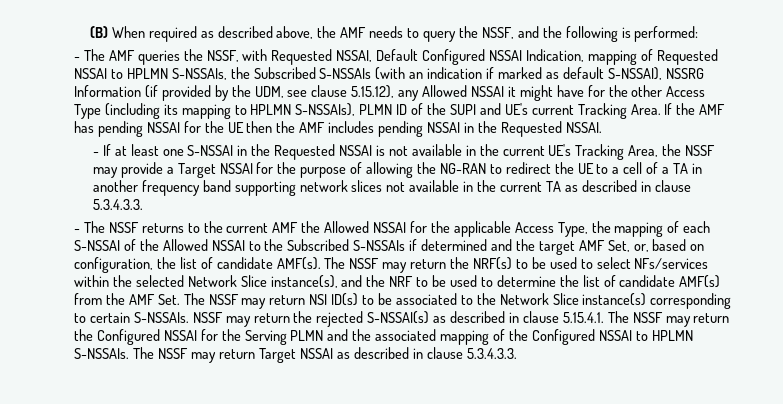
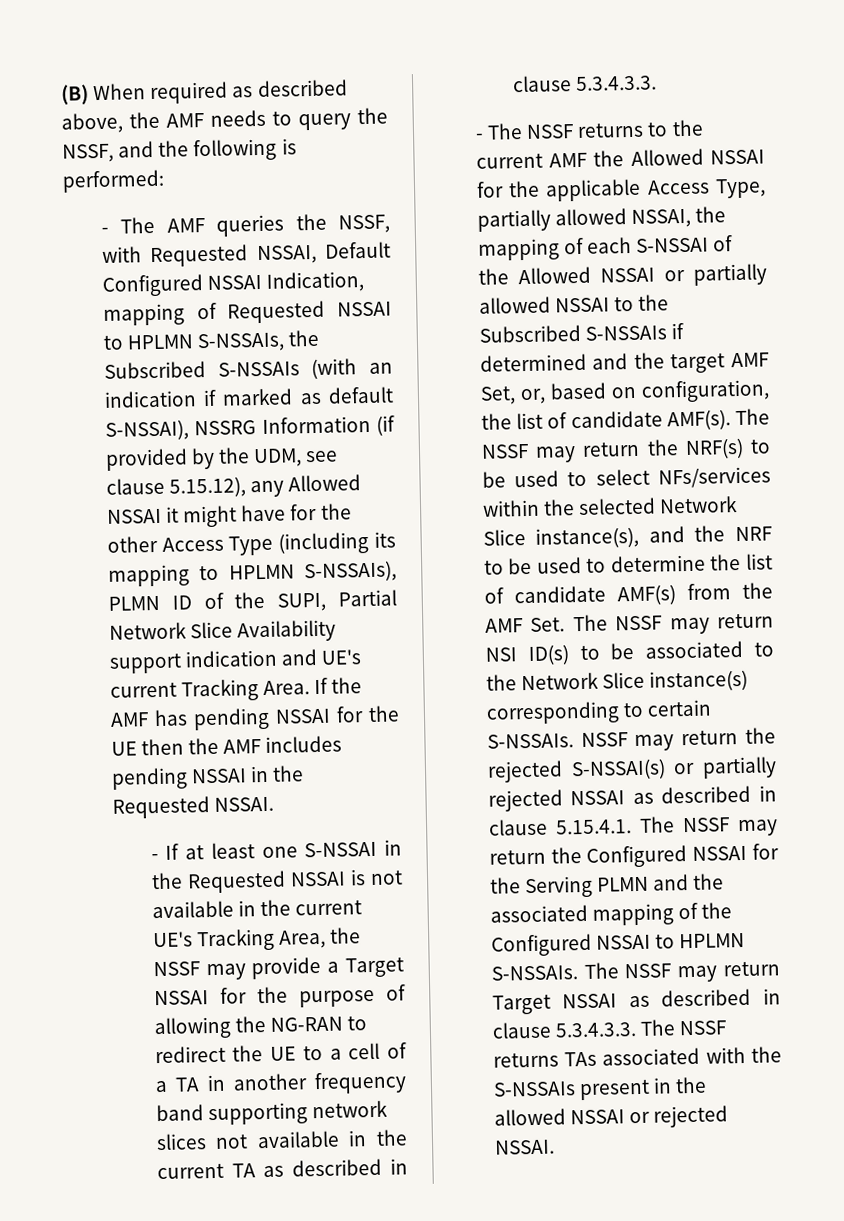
- - The AMF queries the NSSF, with Requested NSSAI, Default Configured NSSAI Indication, mapping of Requested NSSAI to HPLMN S-NSSAIs, the Subscribed S-NSSAIs (with an indication if marked as default S-NSSAI), NSSRG Information (if provided by the UDM, see clause 5.15.12), any Allowed NSSAI it might have for the other Access Type (including its mapping to HPLMN S-NSSAIs), PLMN ID of the SUPI and UE's current Tracking Area.
+ - The AMF queries the NSSF, with Requested NSSAI, Default Configured NSSAI Indication, mapping of Requested NSSAI to HPLMN S-NSSAIs, the Subscribed S-NSSAIs (with an indication if marked as default S-NSSAI), NSSRG Information (if provided by the UDM, see clause 5.15.12), any Allowed NSSAI it might have for the other Access Type (including its mapping to HPLMN S-NSSAIs), PLMN ID of the SUPI, Partial Network Slice Availability support indication and UE's current Tracking Area.
- - The NSSF returns to the current AMF the Allowed NSSAI for the applicable Access Type, the mapping of each S-NSSAI of the Allowed NSSAI to the Subscribed S-NSSAIs if determined and the target AMF Set, or, based on configuration, the list of candidate AMF(s).
+ - The NSSF returns to the current AMF the Allowed NSSAI for the applicable Access Type, partially allowed NSSAI, the mapping of each S-NSSAI of the Allowed NSSAI or partially allowed NSSAI to the Subscribed S-NSSAIs if determined and the target AMF Set, or, based on configuration, the list of candidate AMF(s).
- NSSF may return the rejected S-NSSAI(s) as described in clause 5.15.4.1. The NSSF may return the Configured NSSAI for the Serving PLMN and the associated mapping of the Configured NSSAI to HPLMN S-NSSAIs.
+ NSSF may return the rejected S-NSSAI(s) or partially rejected NSSAI as described in clause 5.15.4.1. The NSSF may return the Configured NSSAI for the Serving PLMN and the associated mapping of the Configured NSSAI to HPLMN S-NSSAIs.
- The NSSF may return Target NSSAI as described in clause 5.3.4.3.3.
+ The NSSF may return Target NSSAI as described in clause 5.3.4.3.3. The NSSF returns TAs associated with the S-NSSAIs present in the allowed NSSAI or rejected NSSAI.

